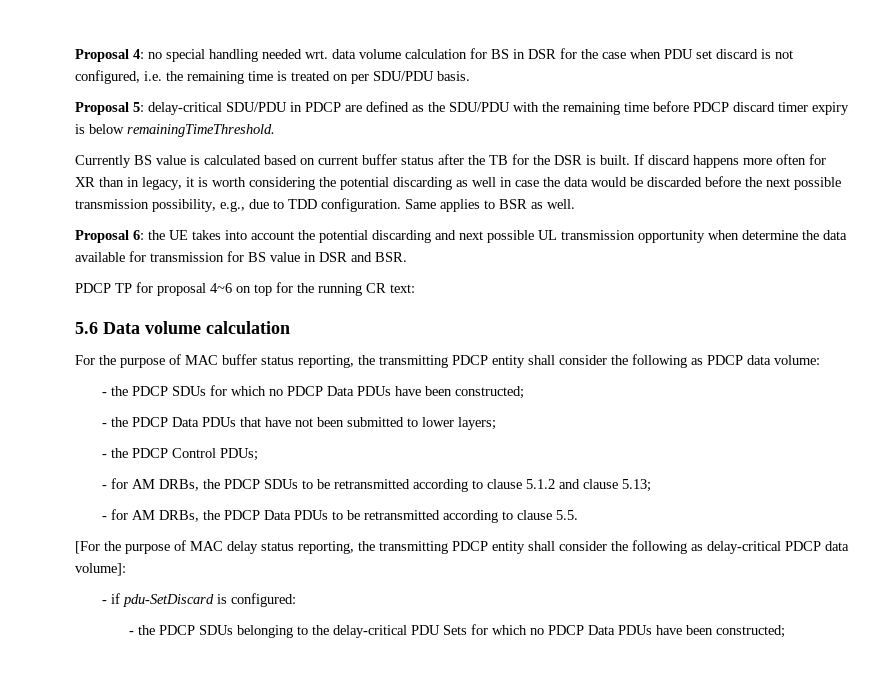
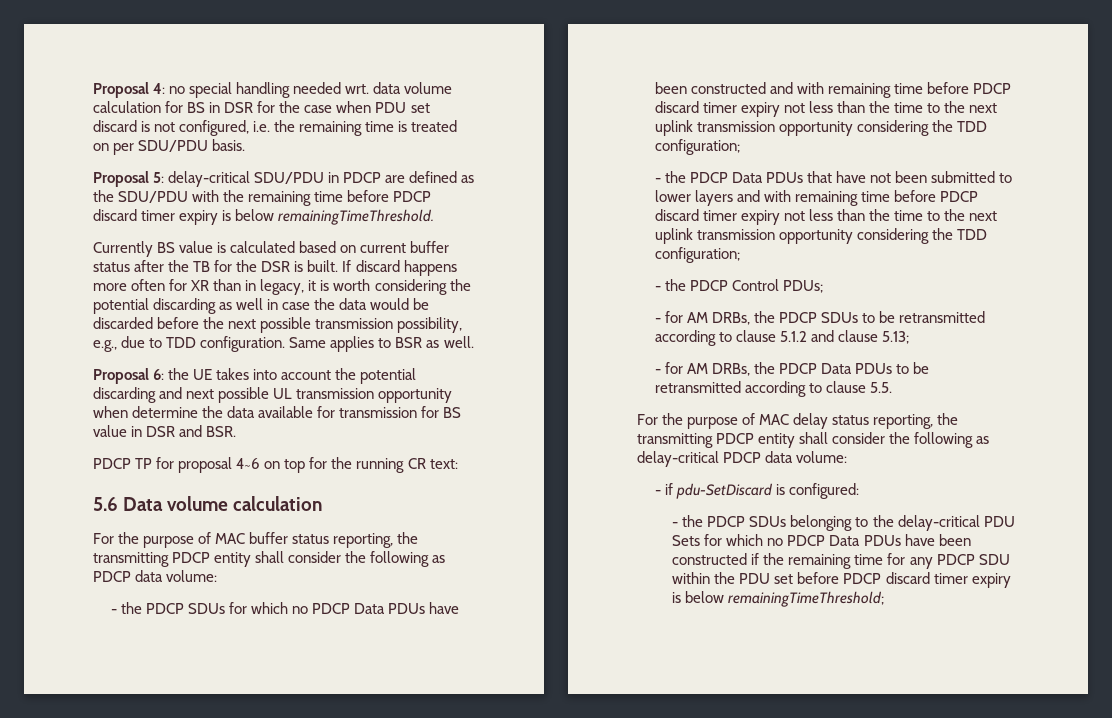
- - the PDCP SDUs for which no PDCP Data PDUs have been constructed;
+ - the PDCP SDUs for which no PDCP Data PDUs have been constructed and with remaining time before PDCP discard timer expiry not less than the time to the next uplink transmission opportunity considering the TDD configuration;
- - the PDCP Data PDUs that have not been submitted to lower layers;
+ - the PDCP Data PDUs that have not been submitted to lower layers and with remaining time before PDCP discard timer expiry not less than the time to the next uplink transmission opportunity considering the TDD configuration;
- [For the purpose of MAC delay status reporting, the transmitting PDCP entity shall consider the following as delay-critical PDCP data volume]:
+ For the purpose of MAC delay status reporting, the transmitting PDCP entity shall consider the following as delay-critical PDCP data volume:
- - the PDCP SDUs belonging to the delay-critical PDU Sets for which no PDCP Data PDUs have been constructed;
+ - the PDCP SDUs belonging to the delay-critical PDU Sets for which no PDCP Data PDUs have been constructed if the remaining time for any PDCP SDU within the PDU set before PDCP discard timer expiry is below remainingTimeThreshold;

